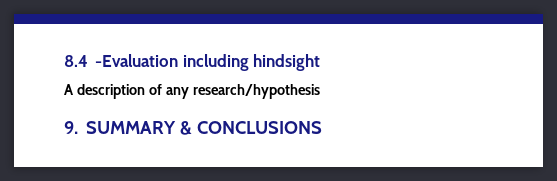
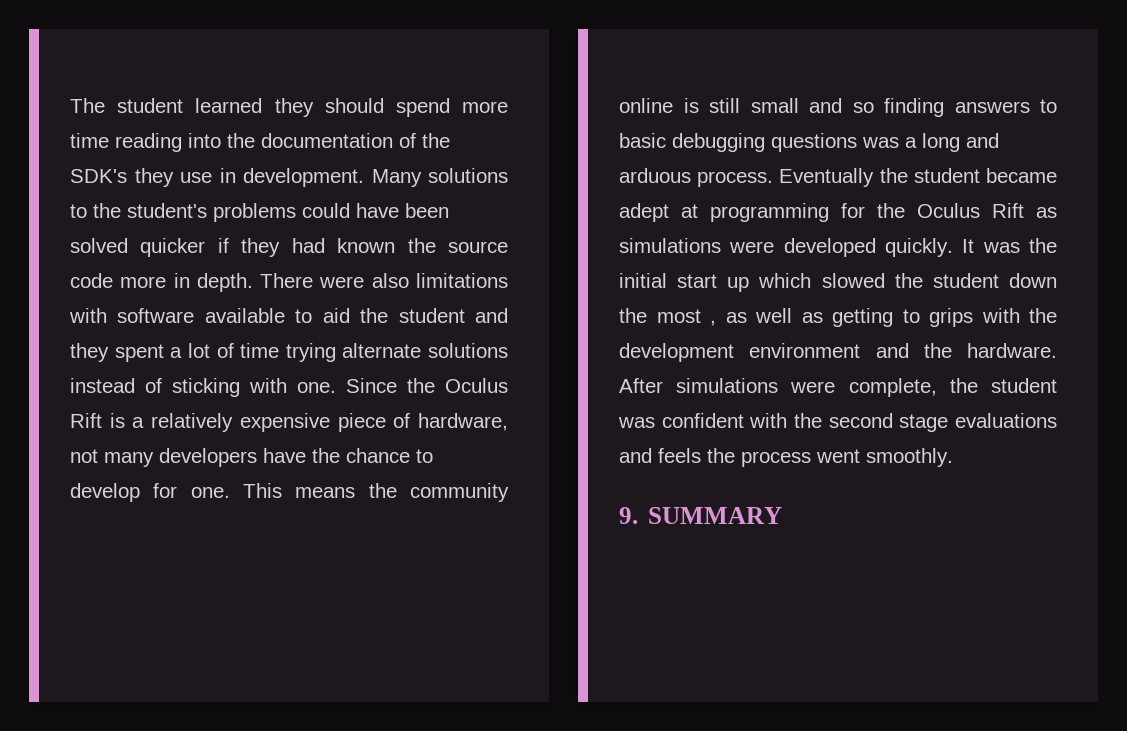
- 8.4 -Evaluation including hindsight
- A description of any research/hypothesis
+ The student learned they should spend more time reading into the documentation of the SDK's they use in development. Many solutions to the student's problems could have been solved quicker if they had known the source code more in depth. There were also limitations with software available to aid the student and they spent a lot of time trying alternate solutions instead of sticking with one. Since the Oculus Rift is a relatively expensive piece of hardware, not many developers have the chance to develop for one. This means the community online is still small and so finding answers to basic debugging questions was a long and arduous process. Eventually the student became adept at programming for the Oculus Rift as simulations were developed quickly. It was the initial start up which slowed the student down the most , as well as getting to grips with the development environment and the hardware. After simulations were complete, the student was confident with the second stage evaluations and feels the process went smoothly.
- 9. SUMMARY & CONCLUSIONS
+ 9. SUMMARY

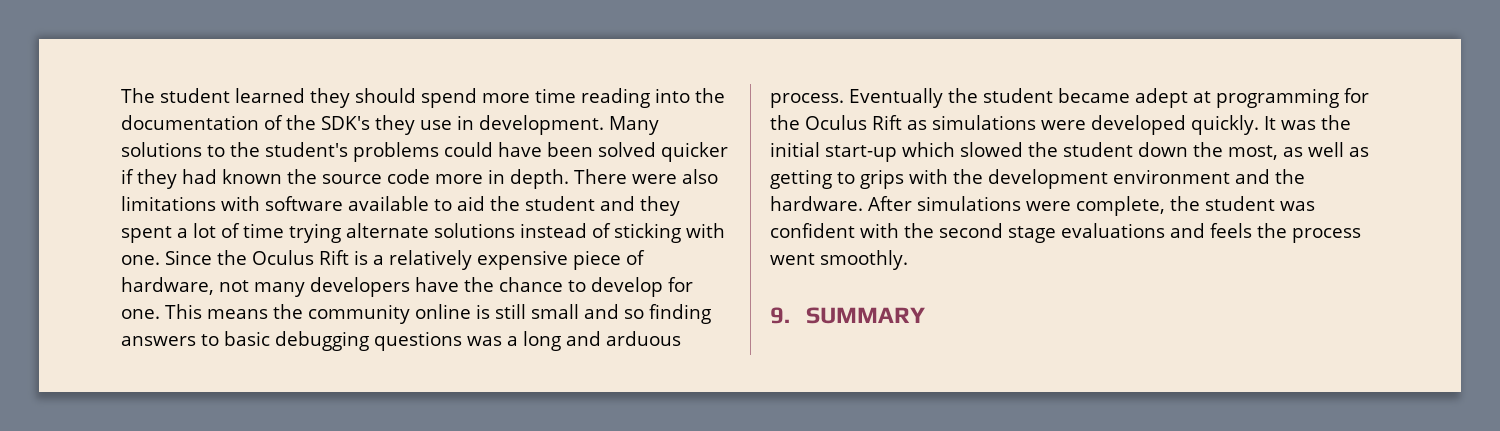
- It was the initial start up which slowed the student down the most , as well as getting to grips with the development environment and the hardware.
+ It was the initial start-up which slowed the student down the most, as well as getting to grips with the development environment and the hardware.

